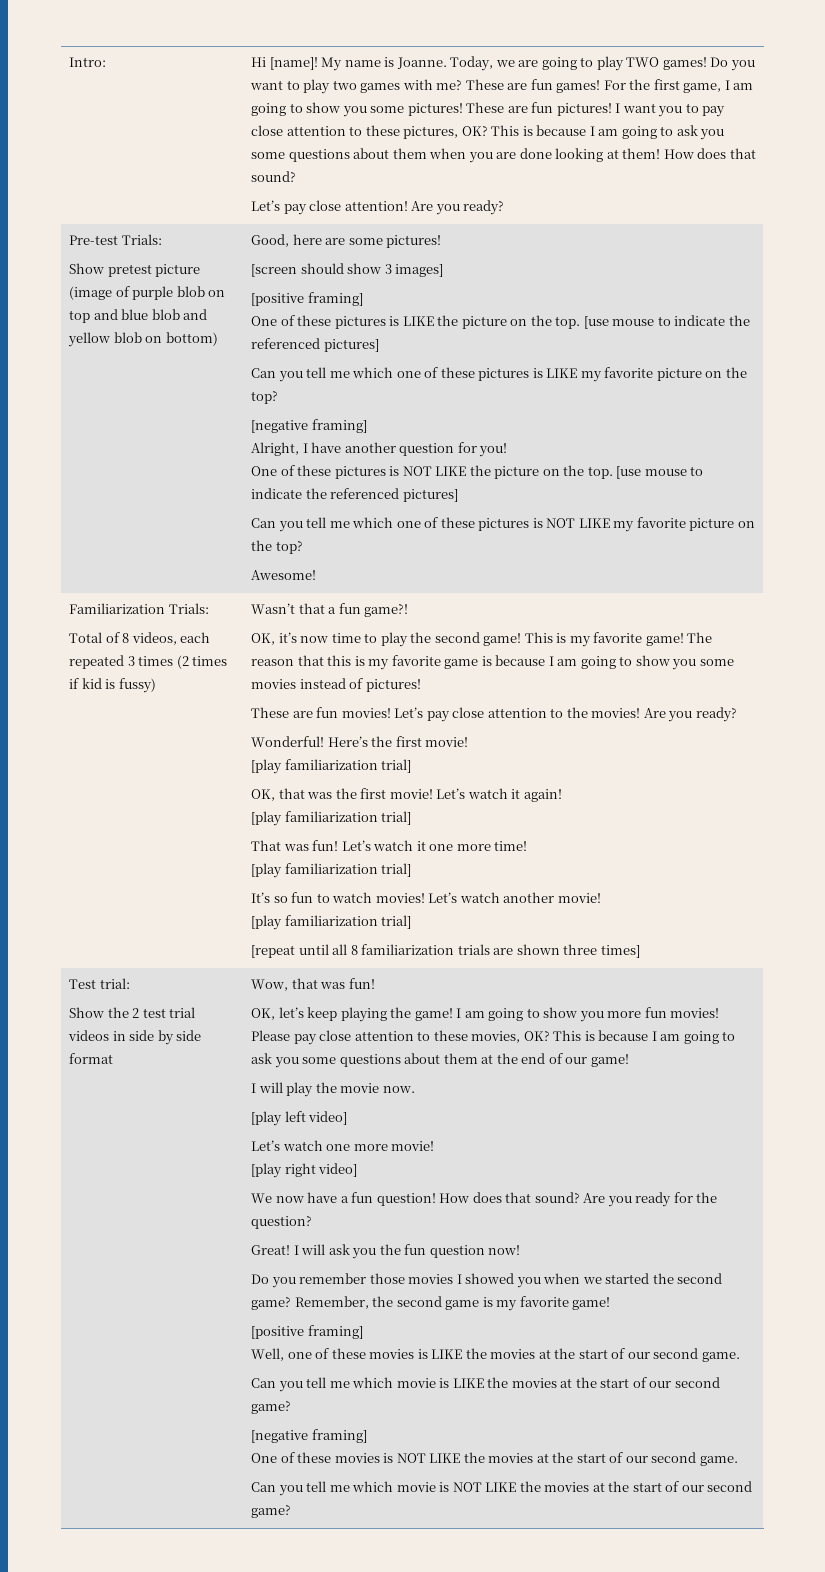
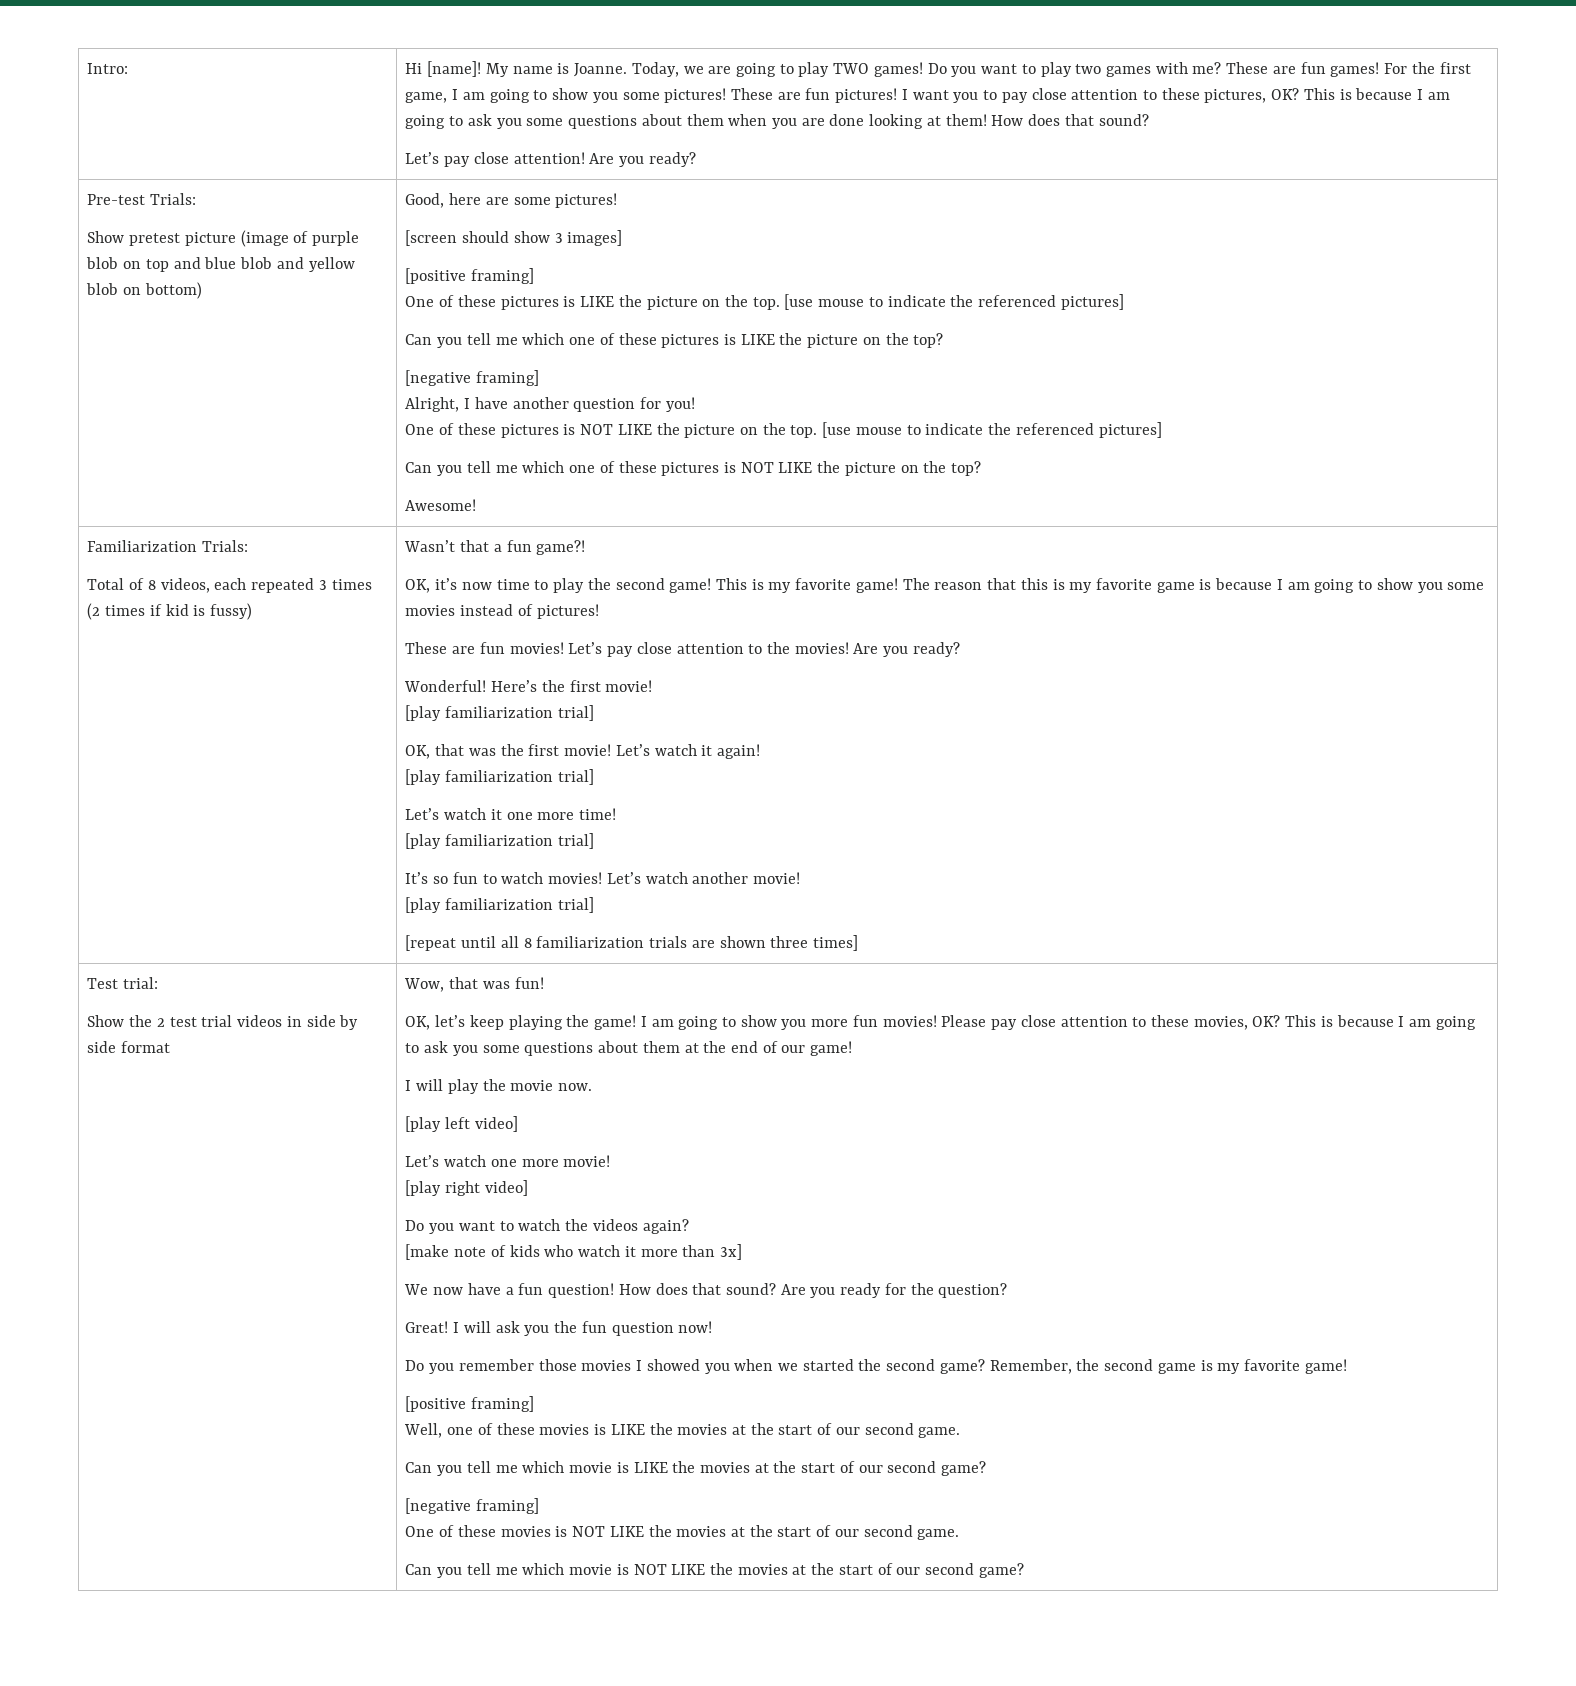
- Can you tell me which one of these pictures is LIKE my favorite picture on the top?
+ Can you tell me which one of these pictures is LIKE the picture on the top?
- Can you tell me which one of these pictures is NOT LIKE my favorite picture on the top?
+ Can you tell me which one of these pictures is NOT LIKE the picture on the top?
- That was fun!
+ Do you want to watch the videos again?
+ [make note of kids who watch it more than 3x]

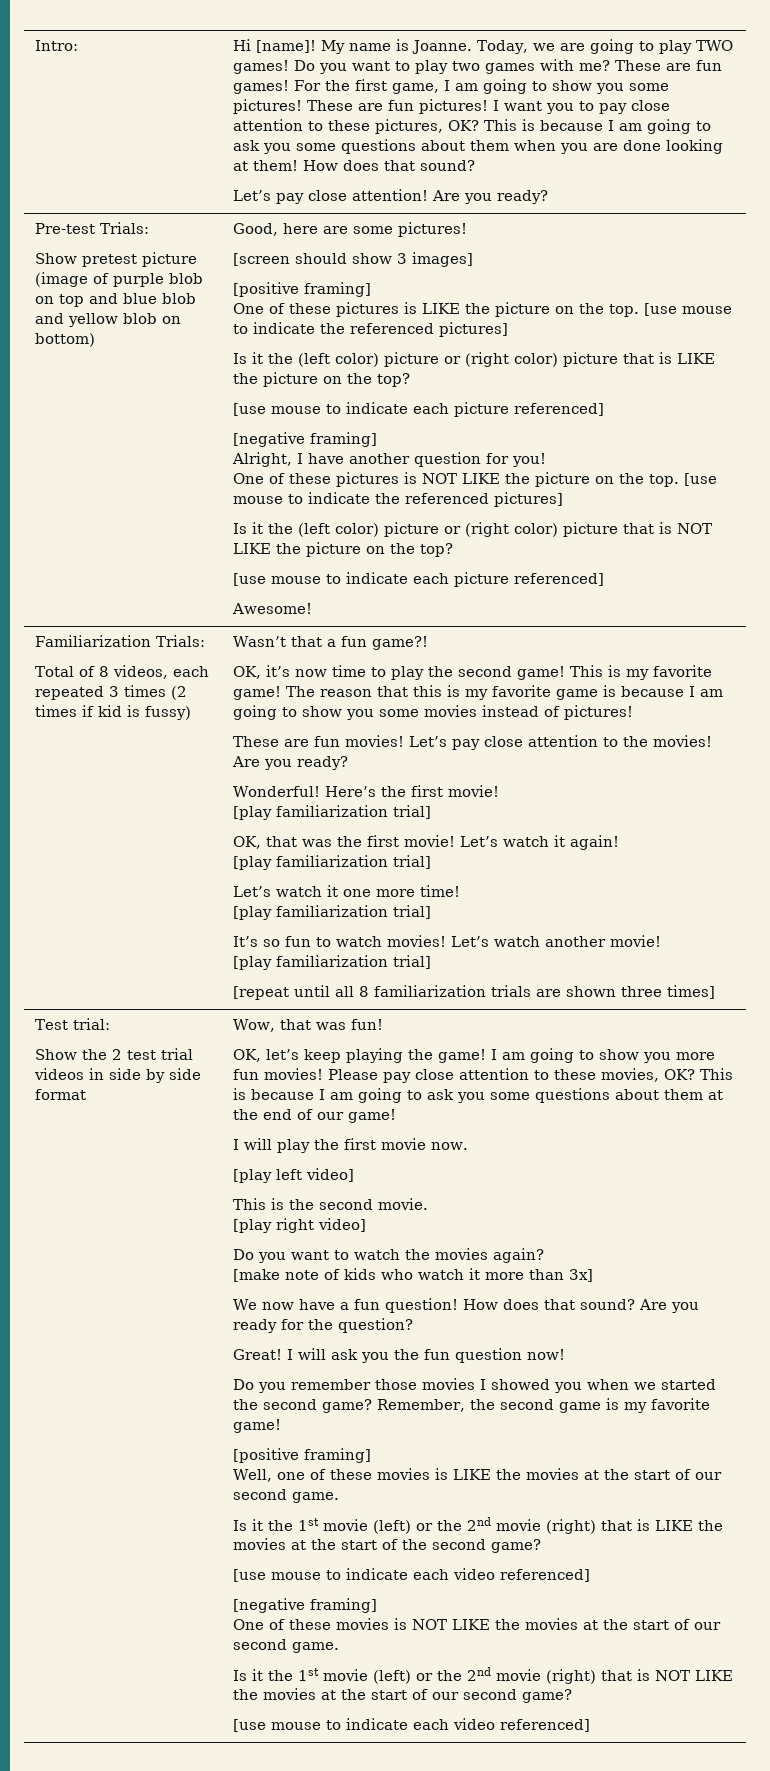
- Can you tell me which one of these pictures is LIKE the picture on the top?
+ Is it the (left color) picture or (right color) picture that is LIKE the picture on the top?
+ [use mouse to indicate each picture referenced]
- Can you tell me which one of these pictures is NOT LIKE the picture on the top?
+ Is it the (left color) picture or (right color) picture that is NOT LIKE the picture on the top?
+ [use mouse to indicate each picture referenced]
- I will play the movie now.
+ I will play the first movie now.
- Let’s watch one more movie!
+ This is the second movie.
- Do you want to watch the videos again?
+ Do you want to watch the movies again?
- Can you tell me which movie is LIKE the movies at the start of our second game?
+ Is it the 1st movie (left) or the 2nd movie (right) that is LIKE the movies at the start of the second game?
+ [use mouse to indicate each video referenced]
- Can you tell me which movie is NOT LIKE the movies at the start of our second game?
+ Is it the 1st movie (left) or the 2nd movie (right) that is NOT LIKE the movies at the start of our second game?
+ [use mouse to indicate each video referenced]

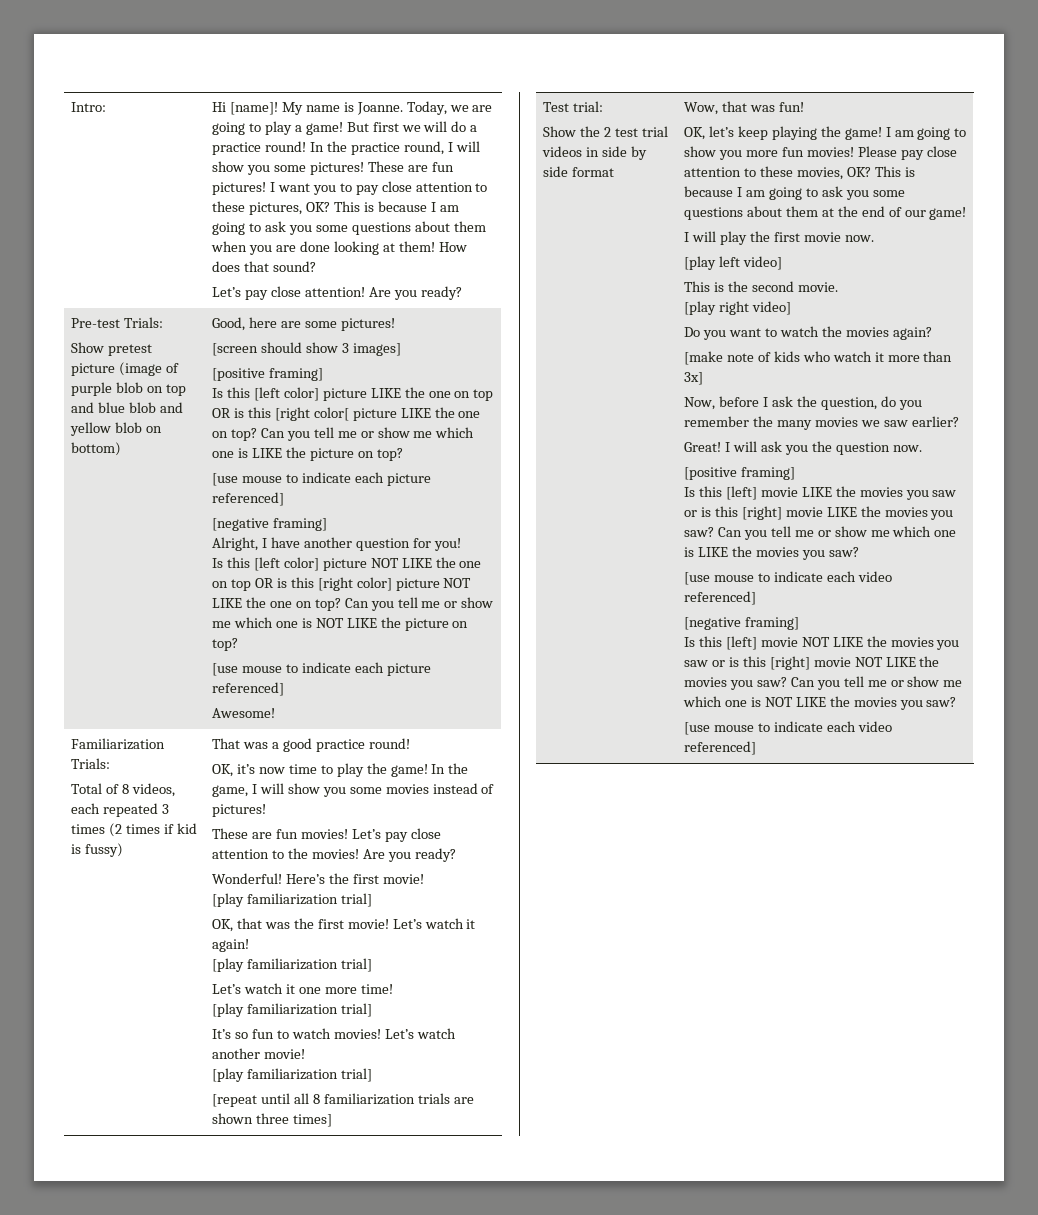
- Today, we are going to play TWO games! Do you want to play two games with me? These are fun games! For the first game, I am going to show you some pictures!
+ Today, we are going to play a game! But first we will do a practice round! In the practice round, I will show you some pictures!
- One of these pictures is LIKE the picture on the top. [use mouse to indicate the referenced pictures]
- Is it the (left color) picture or (right color) picture that is LIKE the picture on the top?
+ Is this [left color] picture LIKE the one on top OR is this [right color[ picture LIKE the one on top? Can you tell me or show me which one is LIKE the picture on top?
- One of these pictures is NOT LIKE the picture on the top. [use mouse to indicate the referenced pictures]
- Is it the (left color) picture or (right color) picture that is NOT LIKE the picture on the top?
+ Is this [left color] picture NOT LIKE the one on top OR is this [right color] picture NOT LIKE the one on top? Can you tell me or show me which one is NOT LIKE the picture on top?
- Wasn’t that a fun game?!
+ That was a good practice round!
- OK, it’s now time to play the second game! This is my favorite game! The reason that this is my favorite game is because I am going to show you some movies instead of pictures!
+ OK, it’s now time to play the game! In the game, I will show you some movies instead of pictures!
- We now have a fun question! How does that sound? Are you ready for the question?
+ Now, before I ask the question, do you remember the many movies we saw earlier?
- I will ask you the fun question now!
- Do you remember those movies I showed you when we started the second game? Remember, the second game is my favorite game!
+ I will ask you the question now.
  [positive framing]
- Well, one of these movies is LIKE the movies at the start of our second game.
- Is it the 1st movie (left) or the 2nd movie (right) that is LIKE the movies at the start of the second game?
+ Is this [left] movie LIKE the movies you saw or is this [right] movie LIKE the movies you saw? Can you tell me or show me which one is LIKE the movies you saw?
- One of these movies is NOT LIKE the movies at the start of our second game.
- Is it the 1st movie (left) or the 2nd movie (right) that is NOT LIKE the movies at the start of our second game?
+ Is this [left] movie NOT LIKE the movies you saw or is this [right] movie NOT LIKE the movies you saw? Can you tell me or show me which one is NOT LIKE the movies you saw?

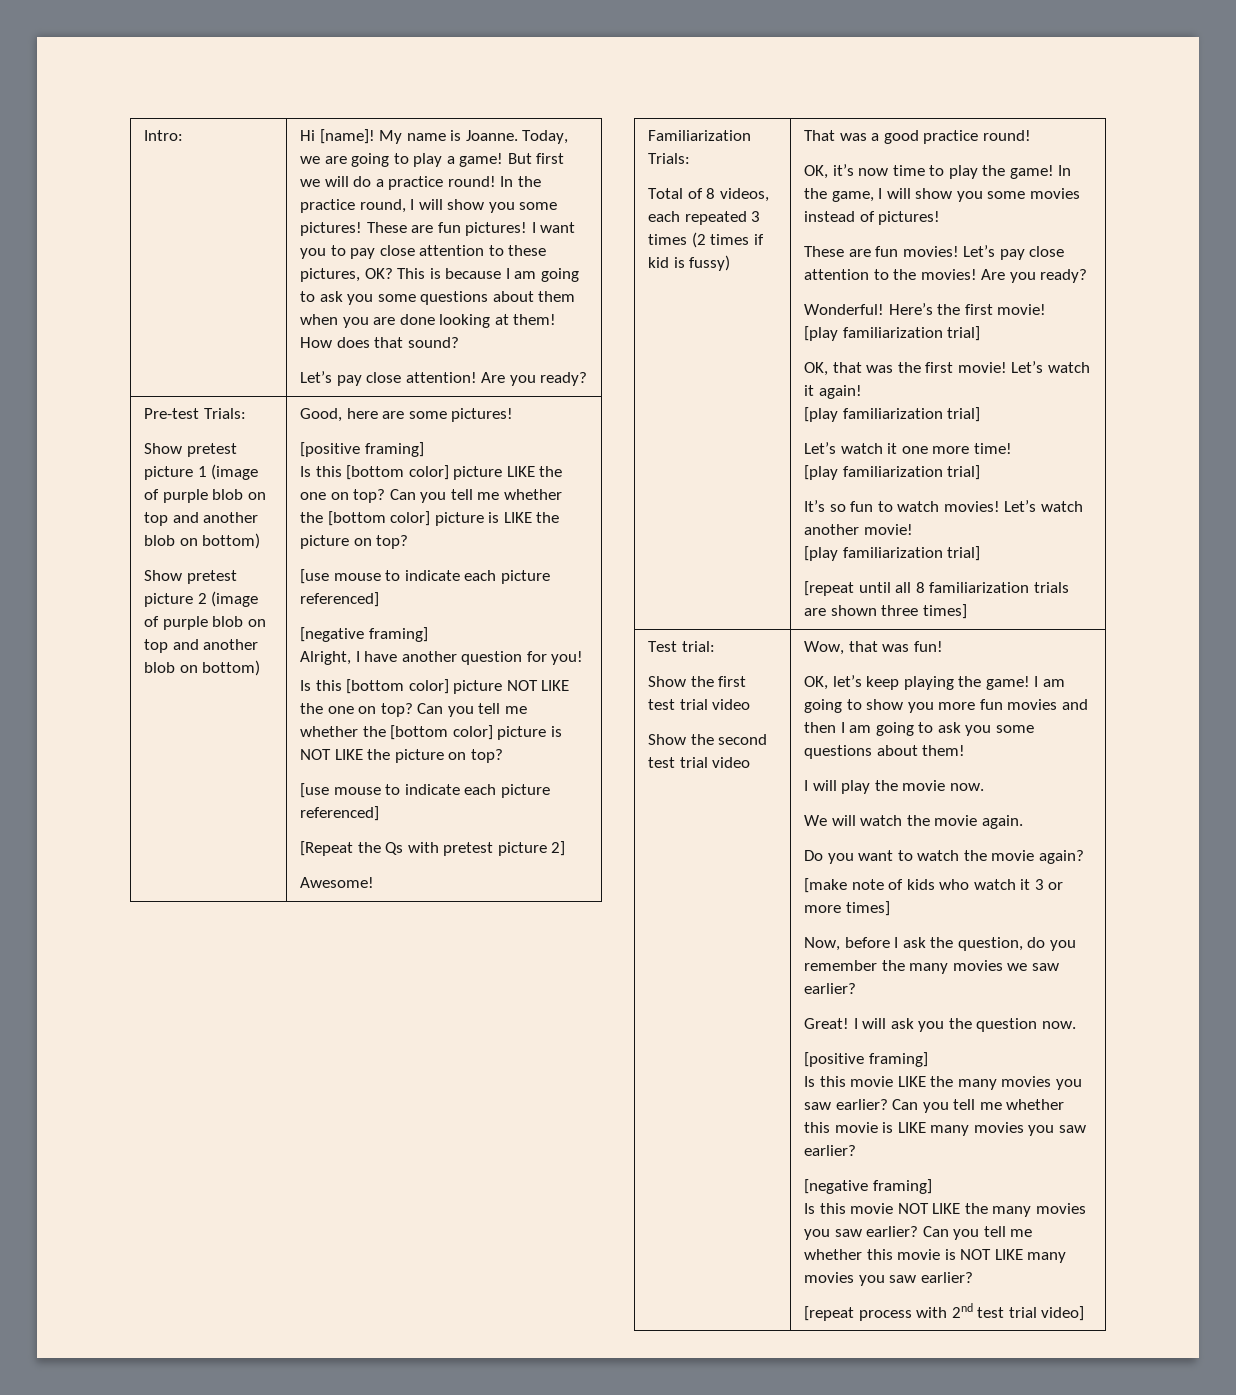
- Show pretest picture (image of purple blob on top and blue blob and yellow blob on bottom)
+ Show pretest picture 1 (image of purple blob on top and another blob on bottom)
+ Show pretest picture 2 (image of purple blob on top and another blob on bottom)
  Good, here are some pictures!
- [screen should show 3 images]
  [positive framing]
- Is this [left color] picture LIKE the one on top OR is this [right color[ picture LIKE the one on top? Can you tell me or show me which one is LIKE the picture on top?
+ Is this [bottom color] picture LIKE the one on top? Can you tell me whether the [bottom color] picture is LIKE the picture on top?
- Is this [left color] picture NOT LIKE the one on top OR is this [right color] picture NOT LIKE the one on top?
+ Is this [bottom color] picture NOT LIKE the one on top?
- Can you tell me or show me which one is NOT LIKE the picture on top?
+ Can you tell me whether the [bottom color] picture is NOT LIKE the picture on top?
+ [Repeat the Qs with pretest picture 2]
- Show the 2 test trial videos in side by side format
+ Show the first test trial video
+ Show the second test trial video
- I am going to show you more fun movies! Please pay close attention to these movies, OK? This is because I am going to ask you some questions about them at the end of our game!
+ I am going to show you more fun movies and then I am going to ask you some questions about them!
- I will play the first movie now.
+ I will play the movie now.
- [play left video]
- This is the second movie.
- [play right video]
+ We will watch the movie again.
- Do you want to watch the movies again?
+ Do you want to watch the movie again?
- [make note of kids who watch it more than 3x]
+ [make note of kids who watch it 3 or more times]
- Is this [left] movie LIKE the movies you saw or is this [right] movie LIKE the movies you saw? Can you tell me or show me which one is LIKE the movies you saw?
- [use mouse to indicate each video referenced]
+ Is this movie LIKE the many movies you saw earlier? Can you tell me whether this movie is LIKE many movies you saw earlier?
- Is this [left] movie NOT LIKE the movies you saw or is this [right] movie NOT LIKE the movies you saw? Can you tell me or show me which one is NOT LIKE the movies you saw?
- [use mouse to indicate each video referenced]
+ Is this movie NOT LIKE the many movies you saw earlier? Can you tell me whether this movie is NOT LIKE many movies you saw earlier?
+ [repeat process with 2nd test trial video]

